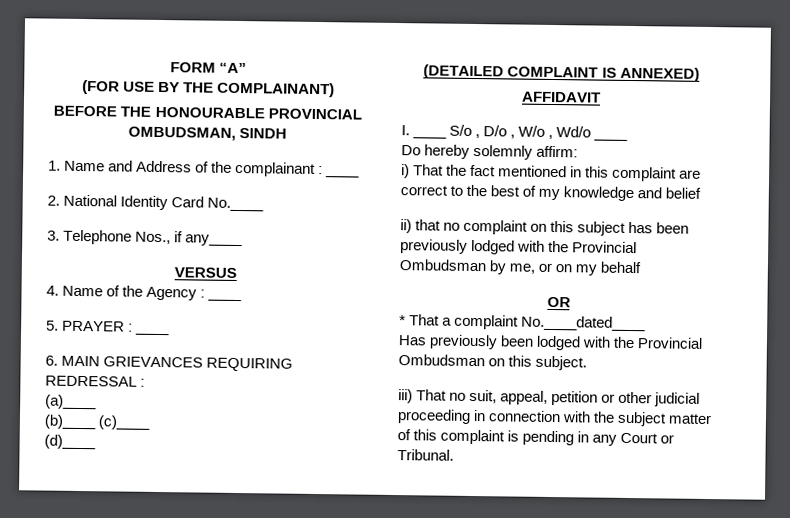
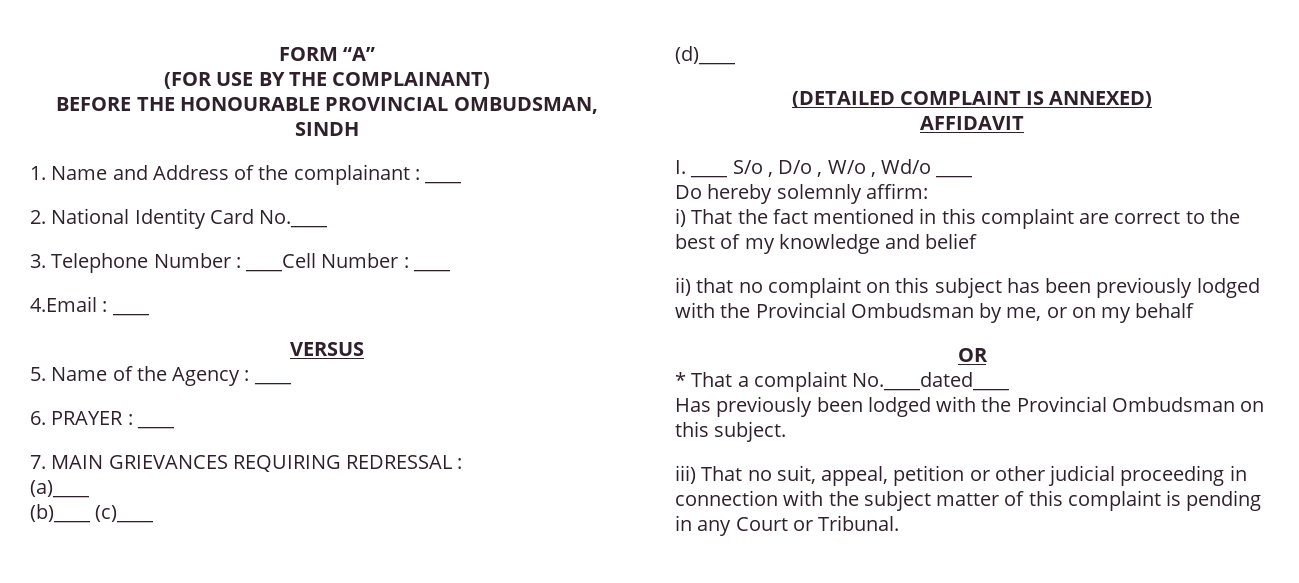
- 3. Telephone Nos., if any____
+ 3. Telephone Number : ____Cell Number : ____
+ 4.Email : ____
- 4. Name of the Agency : ____
+ 5. Name of the Agency : ____
- 5. PRAYER : ____
+ 6. PRAYER : ____
- 6. MAIN GRIEVANCES REQUIRING REDRESSAL :
+ 7. MAIN GRIEVANCES REQUIRING REDRESSAL :

